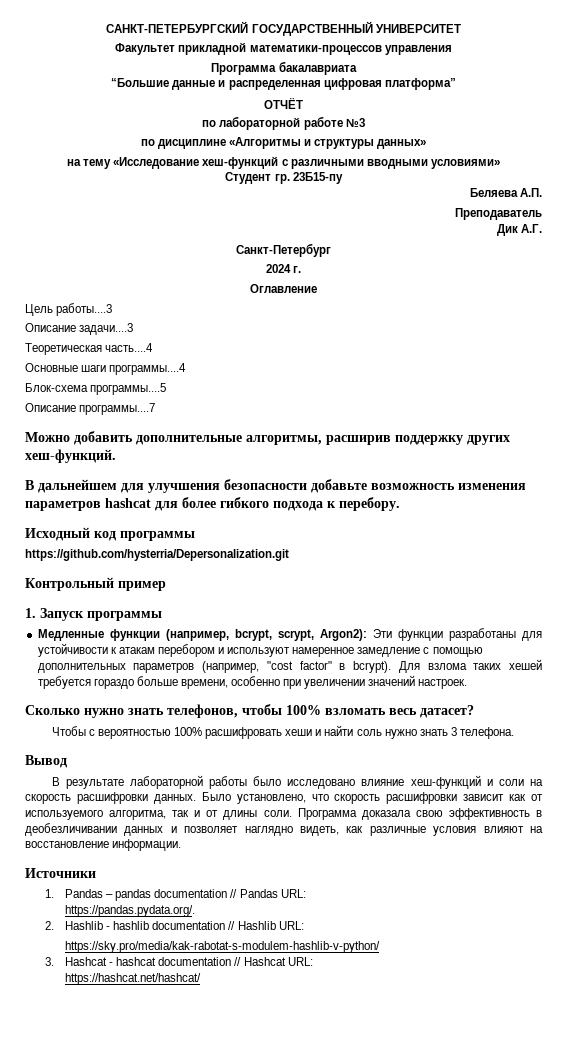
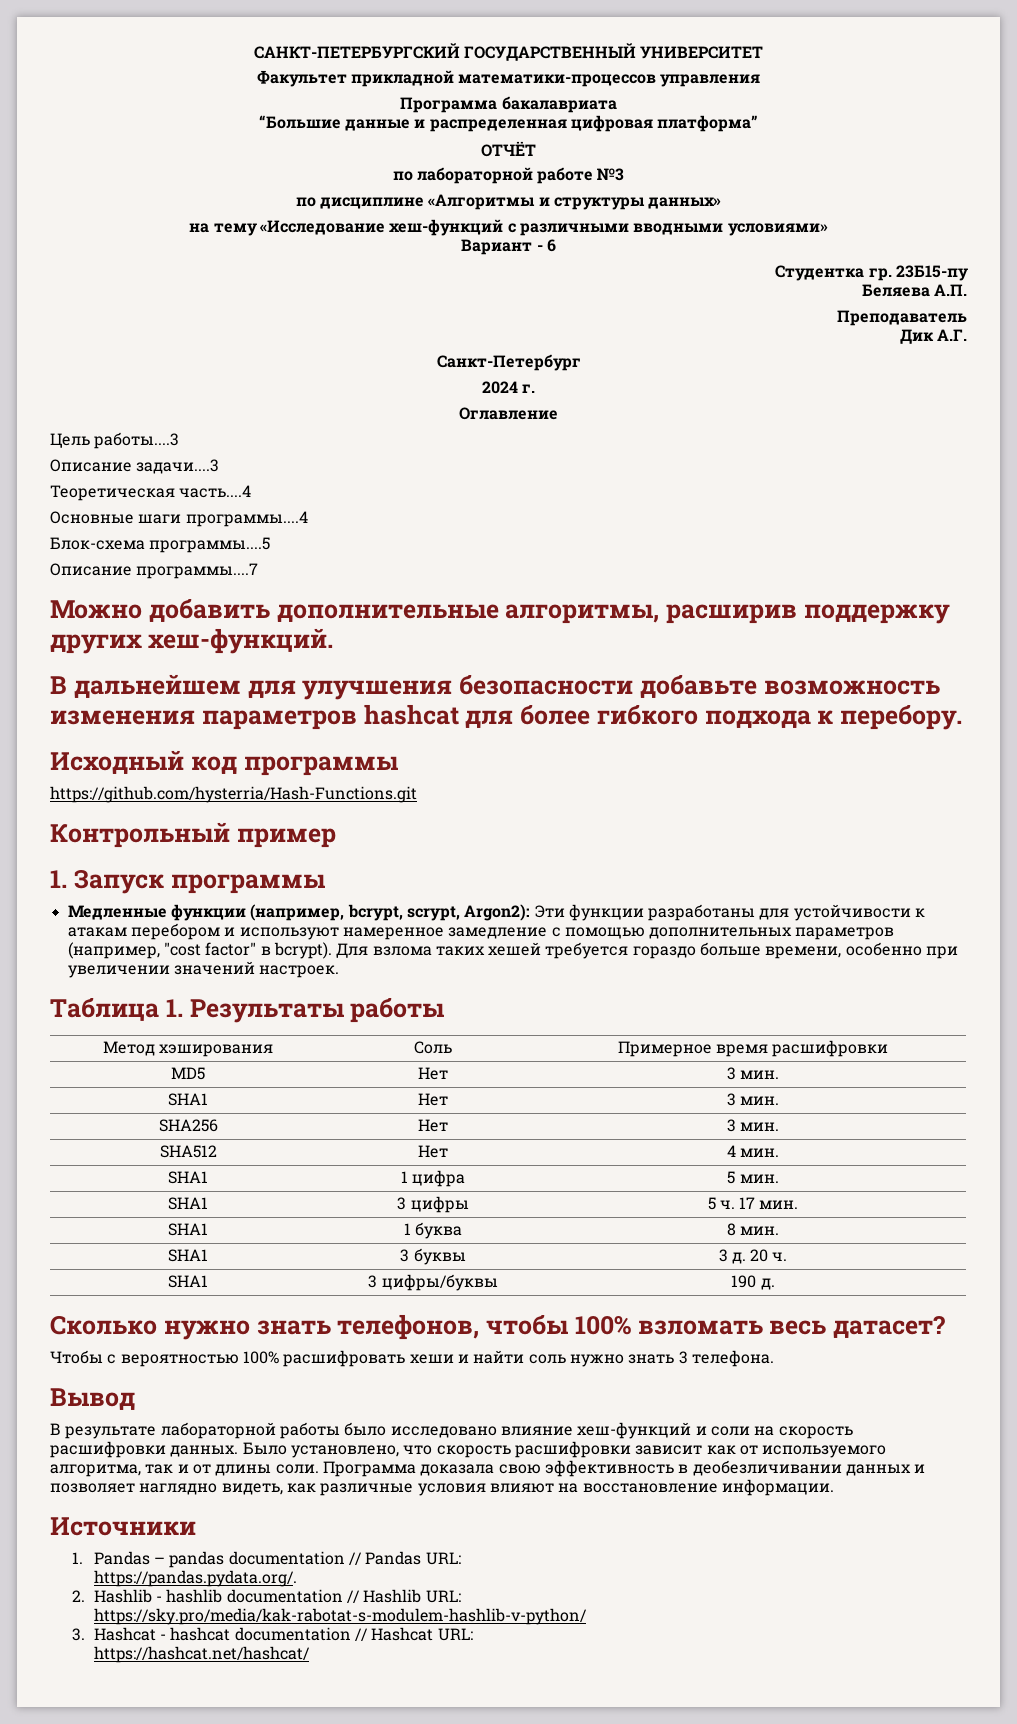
- Студент гр.
+ Вариант - 6
+ Студентка гр.
- https://github.com/hysterria/Depersonalization.git
+ https://github.com/hysterria/Hash-Functions.git
+ Таблица 1. Результаты работы
+ Метод хэширования | Соль | Примерное время расшифровки
+ MD5 | Нет | 3 мин.
+ SHA1 | Нет | 3 мин.
+ SHA256 | Нет | 3 мин.
+ SHA512 | Нет | 4 мин.
+ SHA1 | 1 цифра | 5 мин.
+ SHA1 | 3 цифры | 5 ч. 17 мин.
+ SHA1 | 1 буква | 8 мин.
+ SHA1 | 3 буквы | 3 д. 20 ч.
+ SHA1 | 3 цифры/буквы | 190 д.

